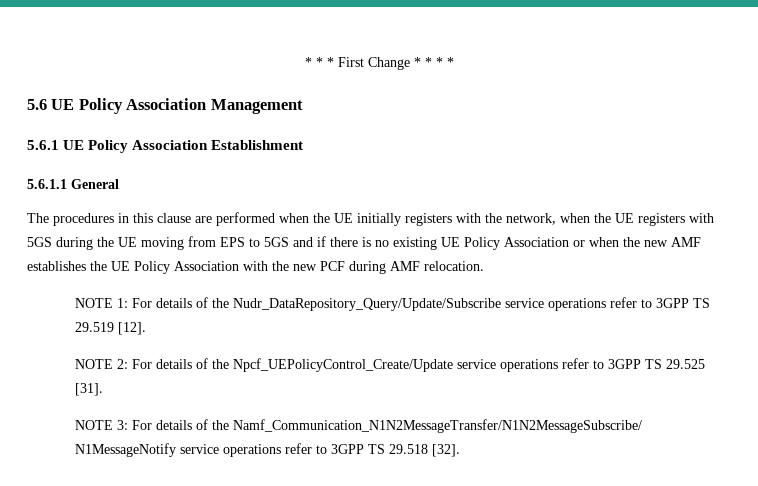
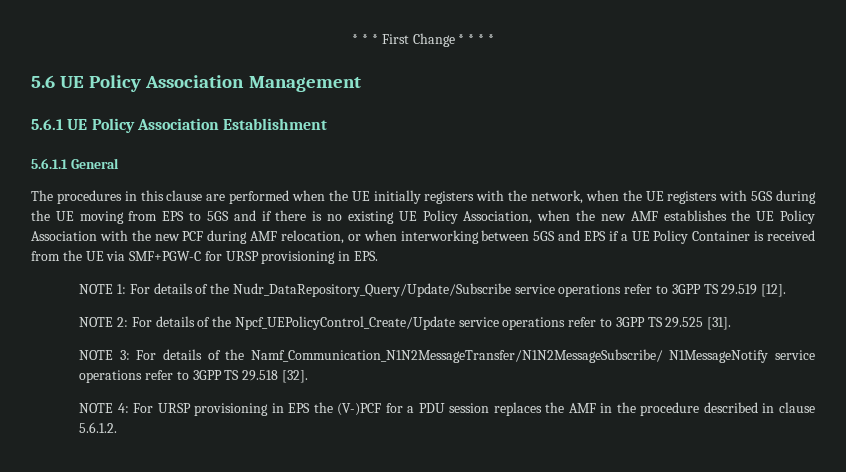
- The procedures in this clause are performed when the UE initially registers with the network, when the UE registers with 5GS during the UE moving from EPS to 5GS and if there is no existing UE Policy Association or when the new AMF establishes the UE Policy Association with the new PCF during AMF relocation.
+ The procedures in this clause are performed when the UE initially registers with the network, when the UE registers with 5GS during the UE moving from EPS to 5GS and if there is no existing UE Policy Association, when the new AMF establishes the UE Policy Association with the new PCF during AMF relocation, or when interworking between 5GS and EPS if a UE Policy Container is received from the UE via SMF+PGW-C for URSP provisioning in EPS.
+ NOTE 4: For URSP provisioning in EPS the (V-)PCF for a PDU session replaces the AMF in the procedure described in clause 5.6.1.2.

